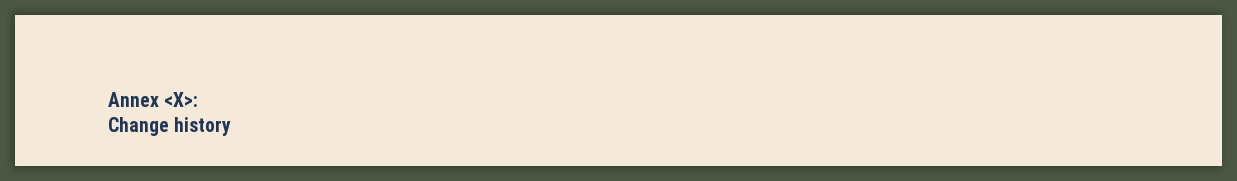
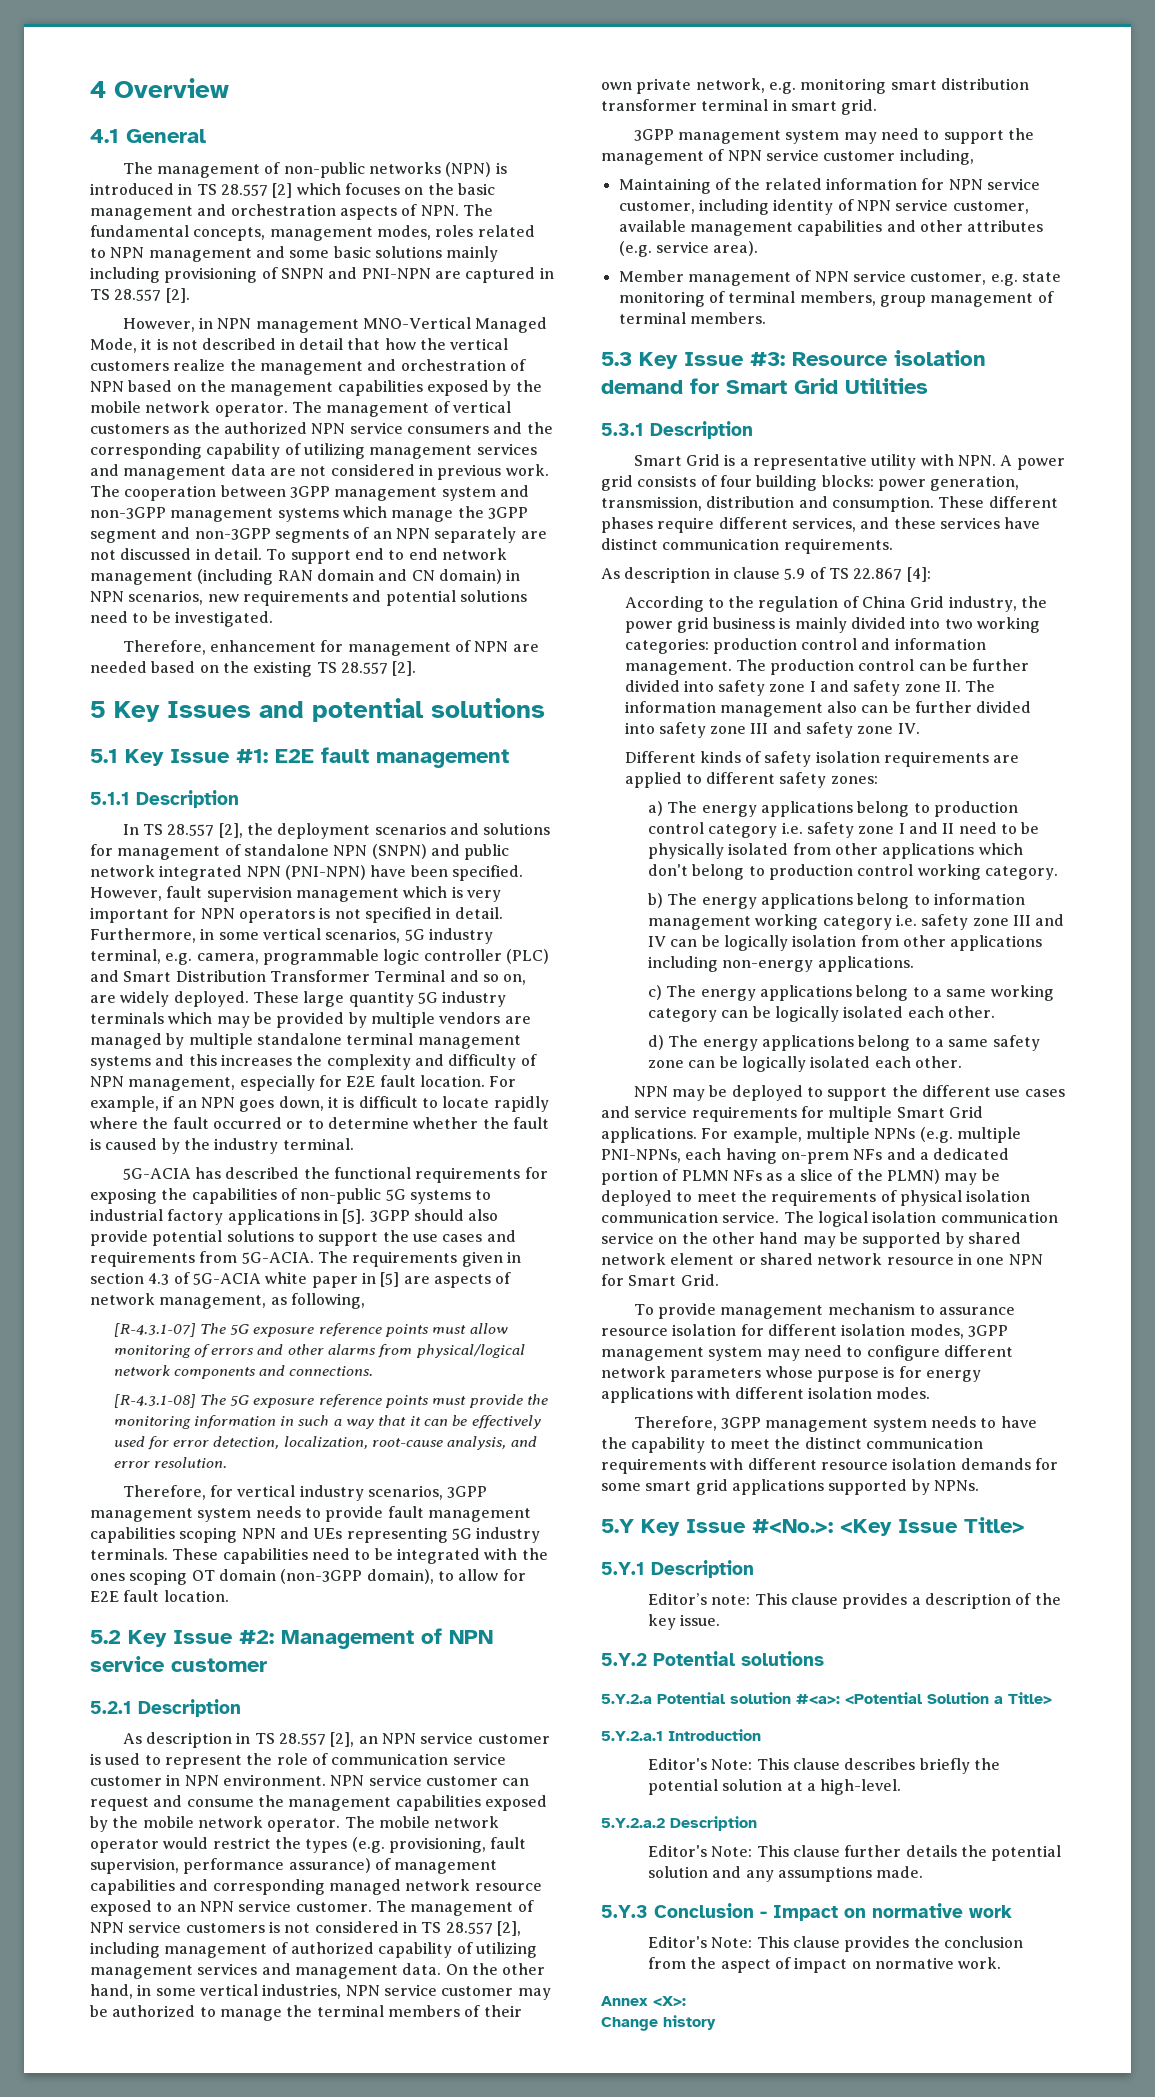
+ 4 Overview
+ 4.1 General
+ The management of non-public networks (NPN) is introduced in TS 28.557 [2] which focuses on the basic management and orchestration aspects of NPN. The fundamental concepts, management modes, roles related to NPN management and some basic solutions mainly including provisioning of SNPN and PNI-NPN are captured in TS 28.557 [2].
+ However, in NPN management MNO-Vertical Managed Mode, it is not described in detail that how the vertical customers realize the management and orchestration of NPN based on the management capabilities exposed by the mobile network operator. The management of vertical customers as the authorized NPN service consumers and the corresponding capability of utilizing management services and management data are not considered in previous work. The cooperation between 3GPP management system and non-3GPP management systems which manage the 3GPP segment and non-3GPP segments of an NPN separately are not discussed in detail. To support end to end network management (including RAN domain and CN domain) in NPN scenarios, new requirements and potential solutions need to be investigated.
+ Therefore, enhancement for management of NPN are needed based on the existing TS 28.557 [2].
+ 5 Key Issues and potential solutions
+ 5.1 Key Issue #1: E2E fault management
+ 5.1.1 Description
+ In TS 28.557 [2], the deployment scenarios and solutions for management of standalone NPN (SNPN) and public network integrated NPN (PNI-NPN) have been specified. However, fault supervision management which is very important for NPN operators is not specified in detail. Furthermore, in some vertical scenarios, 5G industry terminal, e.g. camera, programmable logic controller (PLC) and Smart Distribution Transformer Terminal and so on, are widely deployed. These large quantity 5G industry terminals which may be provided by multiple vendors are managed by multiple standalone terminal management systems and this increases the complexity and difficulty of NPN management, especially for E2E fault location. For example, if an NPN goes down, it is difficult to locate rapidly where the fault occurred or to determine whether the fault is caused by the industry terminal.
+ 5G-ACIA has described the functional requirements for exposing the capabilities of non-public 5G systems to industrial factory applications in [5]. 3GPP should also provide potential solutions to support the use cases and requirements from 5G-ACIA. The requirements given in section 4.3 of 5G-ACIA white paper in [5] are aspects of network management, as following,
+ [R-4.3.1-07] The 5G exposure reference points must allow monitoring of errors and other alarms from physical/logical network components and connections.
+ [R-4.3.1-08] The 5G exposure reference points must provide the monitoring information in such a way that it can be effectively used for error detection, localization, root-cause analysis, and error resolution.
+ Therefore, for vertical industry scenarios, 3GPP management system needs to provide fault management capabilities scoping NPN and UEs representing 5G industry terminals. These capabilities need to be integrated with the ones scoping OT domain (non-3GPP domain), to allow for E2E fault location.
+ 5.2 Key Issue #2: Management of NPN service customer
+ 5.2.1 Description
+ As description in TS 28.557 [2], an NPN service customer is used to represent the role of communication service customer in NPN environment. NPN service customer can request and consume the management capabilities exposed by the mobile network operator. The mobile network operator would restrict the types (e.g. provisioning, fault supervision, performance assurance) of management capabilities and corresponding managed network resource exposed to an NPN service customer. The management of NPN service customers is not considered in TS 28.557 [2], including management of authorized capability of utilizing management services and management data. On the other hand, in some vertical industries, NPN service customer may be authorized to manage the terminal members of their own private network, e.g. monitoring smart distribution transformer terminal in smart grid.
+ 3GPP management system may need to support the management of NPN service customer including,
+ Maintaining of the related information for NPN service customer, including identity of NPN service customer, available management capabilities and other attributes (e.g. service area).
+ Member management of NPN service customer, e.g. state monitoring of terminal members, group management of terminal members.
+ 5.3 Key Issue #3: Resource isolation demand for Smart Grid Utilities
+ 5.3.1 Description
+ Smart Grid is a representative utility with NPN. A power grid consists of four building blocks: power generation, transmission, distribution and consumption. These different phases require different services, and these services have distinct communication requirements.
+ As description in clause 5.9 of TS 22.867 [4]:
+ According to the regulation of China Grid industry, the power grid business is mainly divided into two working categories: production control and information management. The production control can be further divided into safety zone I and safety zone II. The information management also can be further divided into safety zone III and safety zone IV.
+ Different kinds of safety isolation requirements are applied to different safety zones:
+ a) The energy applications belong to production control category i.e. safety zone I and II need to be physically isolated from other applications which don't belong to production control working category.
+ b) The energy applications belong to information management working category i.e. safety zone III and IV can be logically isolation from other applications including non-energy applications.
+ c) The energy applications belong to a same working category can be logically isolated each other.
+ d) The energy applications belong to a same safety zone can be logically isolated each other.
+ NPN may be deployed to support the different use cases and service requirements for multiple Smart Grid applications. For example, multiple NPNs (e.g. multiple PNI-NPNs, each having on-prem NFs and a dedicated portion of PLMN NFs as a slice of the PLMN) may be deployed to meet the requirements of physical isolation communication service. The logical isolation communication service on the other hand may be supported by shared network element or shared network resource in one NPN for Smart Grid.
+ To provide management mechanism to assurance resource isolation for different isolation modes, 3GPP management system may need to configure different network parameters whose purpose is for energy applications with different isolation modes.
+ Therefore, 3GPP management system needs to have the capability to meet the distinct communication requirements with different resource isolation demands for some smart grid applications supported by NPNs.
+ 5.Y Key Issue #<No.>: <Key Issue Title>
+ 5.Y.1 Description
+ Editor’s note: This clause provides a description of the key issue.
+ 5.Y.2 Potential solutions
+ 5.Y.2.a Potential solution #<a>: <Potential Solution a Title>
+ 5.Y.2.a.1 Introduction
+ Editor's Note: This clause describes briefly the potential solution at a high-level.
+ 5.Y.2.a.2 Description
+ Editor's Note: This clause further details the potential solution and any assumptions made.
+ 5.Y.3 Conclusion - Impact on normative work
+ Editor's Note: This clause provides the conclusion from the aspect of impact on normative work.

